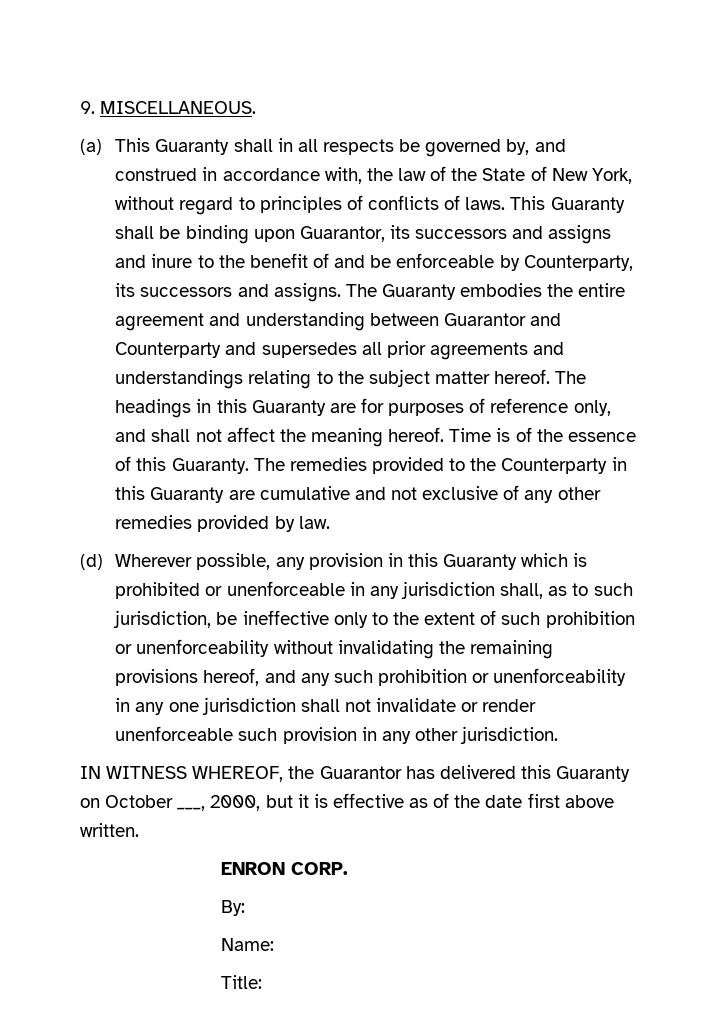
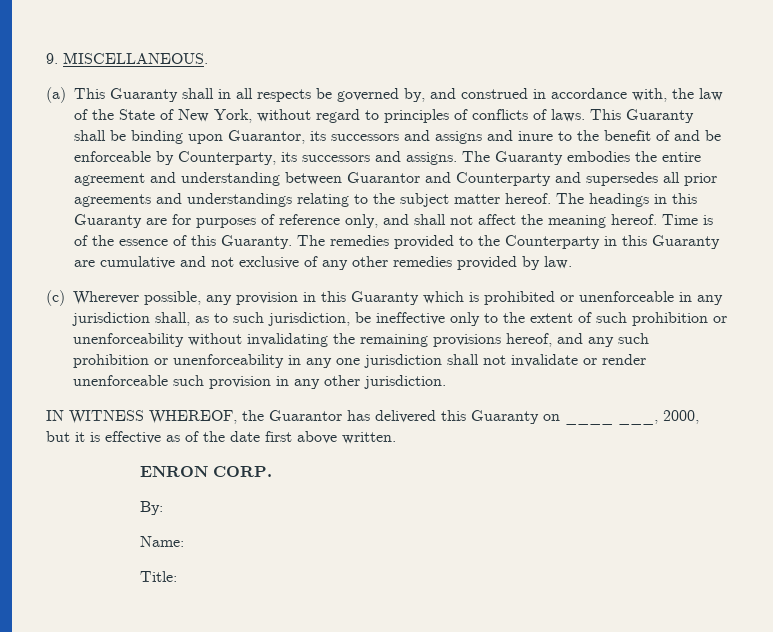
- (d) Wherever possible, any provision in this Guaranty which is prohibited or unenforceable in any jurisdiction shall, as to such jurisdiction, be ineffective only to the extent of such prohibition or unenforceability without invalidating the remaining provisions hereof, and any such prohibition or unenforceability in any one jurisdiction shall not invalidate or render unenforceable such provision in any other jurisdiction.
+ (c) Wherever possible, any provision in this Guaranty which is prohibited or unenforceable in any jurisdiction shall, as to such jurisdiction, be ineffective only to the extent of such prohibition or unenforceability without invalidating the remaining provisions hereof, and any such prohibition or unenforceability in any one jurisdiction shall not invalidate or render unenforceable such provision in any other jurisdiction.
- IN WITNESS WHEREOF, the Guarantor has delivered this Guaranty on October ___, 2000, but it is effective as of the date first above written.
+ IN WITNESS WHEREOF, the Guarantor has delivered this Guaranty on ____ ___, 2000, but it is effective as of the date first above written.

